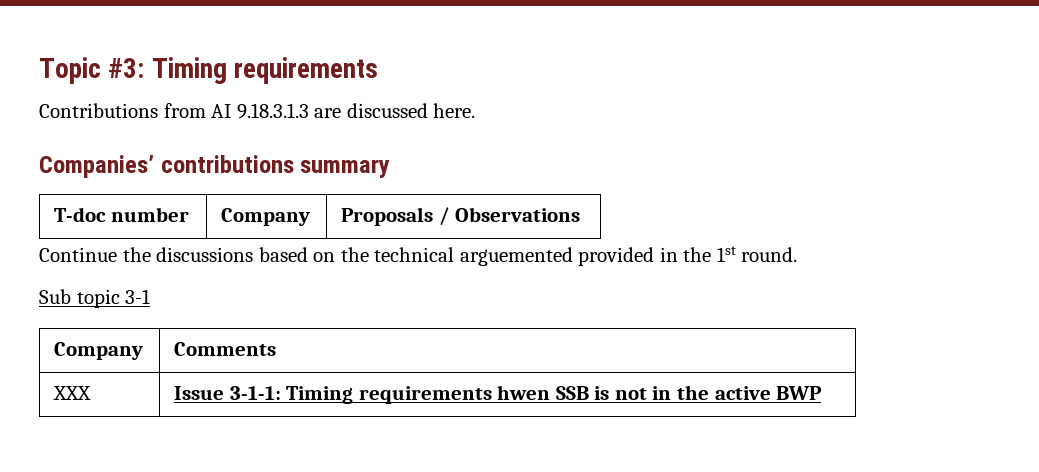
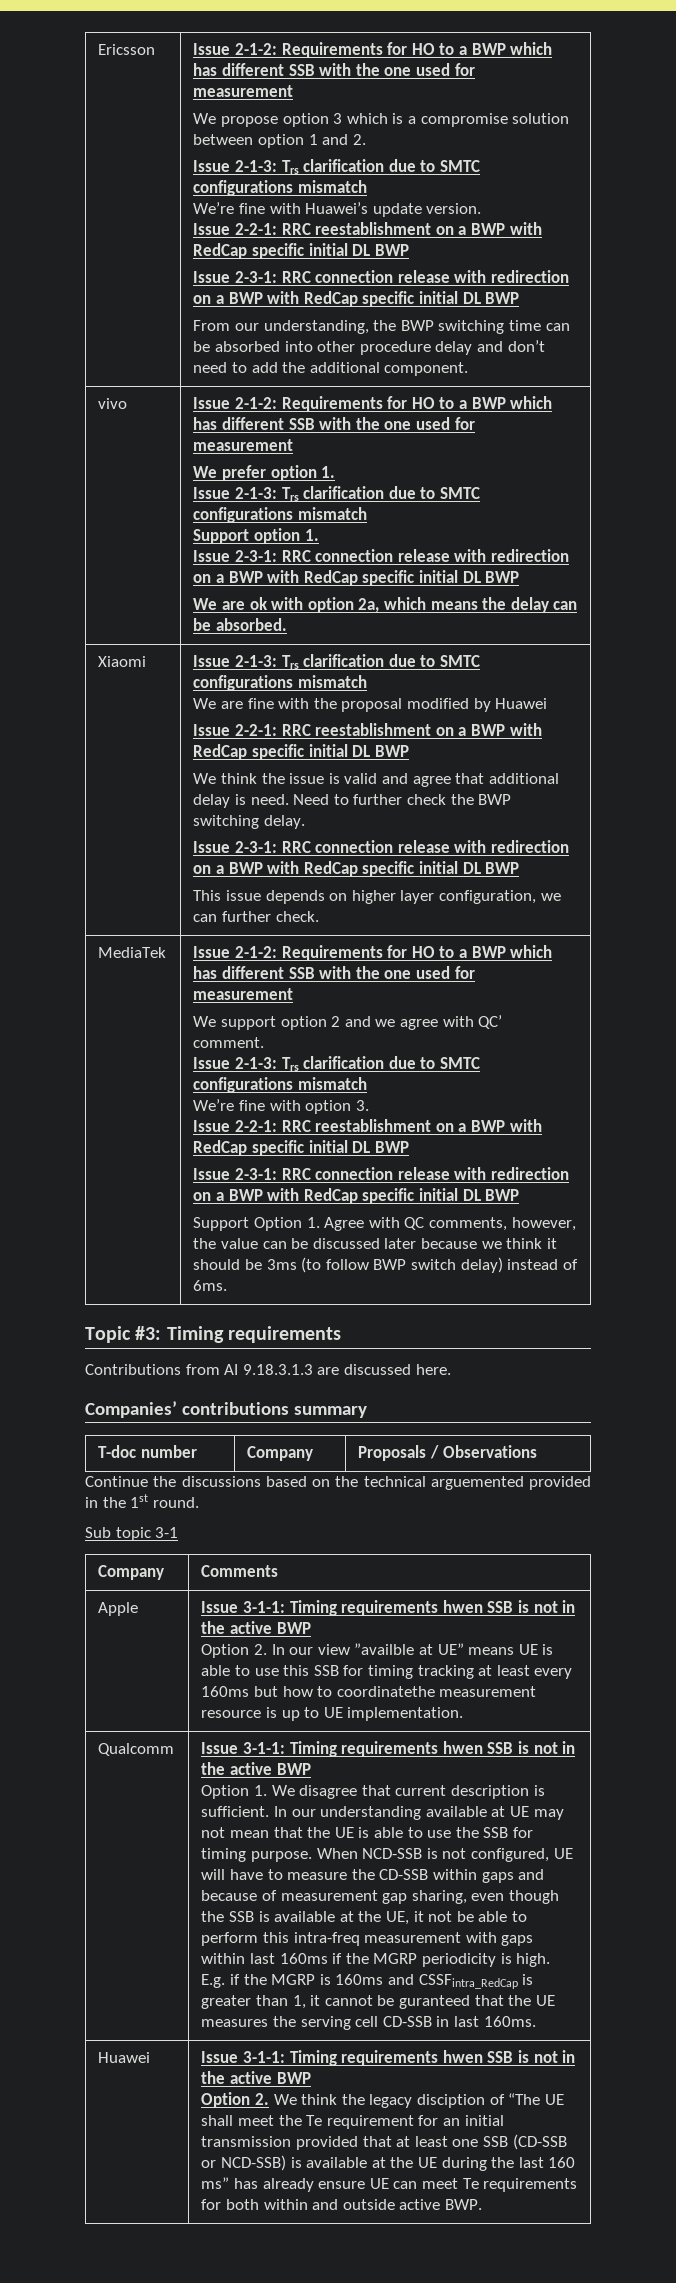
+ Ericsson | Issue 2-1-2: Requirements for HO to a BWP which has different SSB with the one used for measurement
+ We propose option 3 which is a compromise solution between option 1 and 2.
+ Issue 2-1-3: Trs clarification due to SMTC configurations mismatch
+ We’re fine with Huawei’s update version.
+ Issue 2-2-1: RRC reestablishment on a BWP with RedCap specific initial DL BWP
+ Issue 2-3-1: RRC connection release with redirection on a BWP with RedCap specific initial DL BWP
+ From our understanding, the BWP switching time can be absorbed into other procedure delay and don’t need to add the additional component.
+ vivo | Issue 2-1-2: Requirements for HO to a BWP which has different SSB with the one used for measurement
+ We prefer option 1.
+ Issue 2-1-3: Trs clarification due to SMTC configurations mismatch
+ Support option 1.
+ Issue 2-3-1: RRC connection release with redirection on a BWP with RedCap specific initial DL BWP
+ We are ok with option 2a, which means the delay can be absorbed.
+ Xiaomi | Issue 2-1-3: Trs clarification due to SMTC configurations mismatch
+ We are fine with the proposal modified by Huawei
+ Issue 2-2-1: RRC reestablishment on a BWP with RedCap specific initial DL BWP
+ We think the issue is valid and agree that additional delay is need. Need to further check the BWP switching delay.
+ Issue 2-3-1: RRC connection release with redirection on a BWP with RedCap specific initial DL BWP
+ This issue depends on higher layer configuration, we can further check.
+ MediaTek | Issue 2-1-2: Requirements for HO to a BWP which has different SSB with the one used for measurement
+ We support option 2 and we agree with QC’ comment.
+ Issue 2-1-3: Trs clarification due to SMTC configurations mismatch
+ We’re fine with option 3.
+ Issue 2-2-1: RRC reestablishment on a BWP with RedCap specific initial DL BWP
+ Issue 2-3-1: RRC connection release with redirection on a BWP with RedCap specific initial DL BWP
+ Support Option 1. Agree with QC comments, however, the value can be discussed later because we think it should be 3ms (to follow BWP switch delay) instead of 6ms.
- XXX
+ Apple
+ Option 2. In our view ”availble at UE” means UE is able to use this SSB for timing tracking at least every 160ms but how to coordinatethe measurement resource is up to UE implementation.
+ Qualcomm | Issue 3-1-1: Timing requirements hwen SSB is not in the active BWP
+ Option 1. We disagree that current description is sufficient. In our understanding available at UE may not mean that the UE is able to use the SSB for timing purpose. When NCD-SSB is not configured, UE will have to measure the CD-SSB within gaps and because of measurement gap sharing, even though the SSB is available at the UE, it not be able to perform this intra-freq measurement with gaps within last 160ms if the MGRP periodicity is high. E.g. if the MGRP is 160ms and CSSFintra_RedCap is greater than 1, it cannot be guranteed that the UE measures the serving cell CD-SSB in last 160ms.
+ Huawei | Issue 3-1-1: Timing requirements hwen SSB is not in the active BWP
+ Option 2. We think the legacy disciption of “The UE shall meet the Te requirement for an initial transmission provided that at least one SSB (CD-SSB or NCD-SSB) is available at the UE during the last 160 ms” has already ensure UE can meet Te requirements for both within and outside active BWP.

